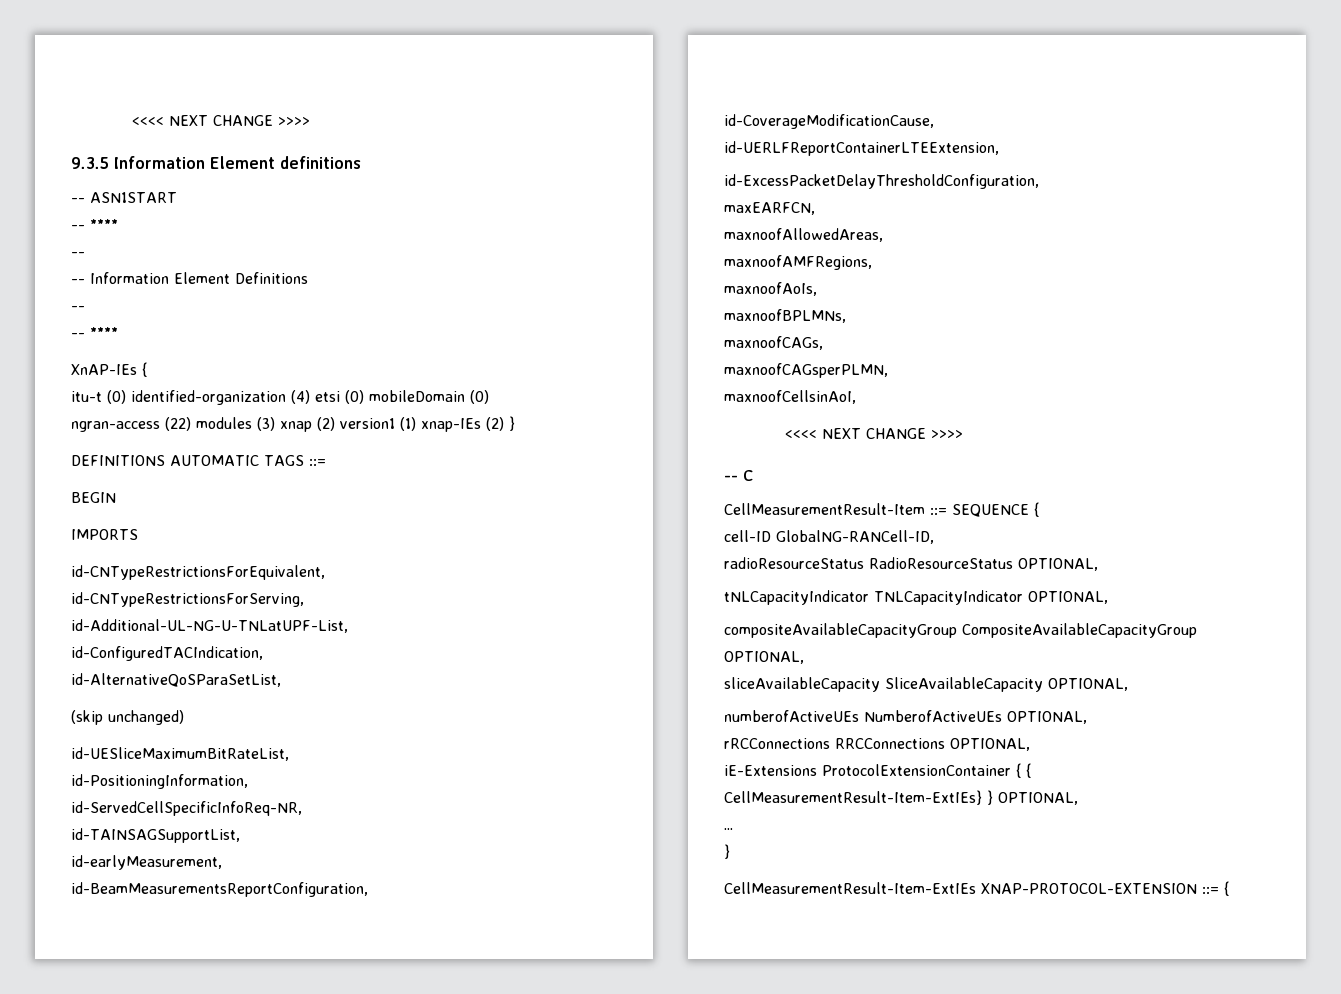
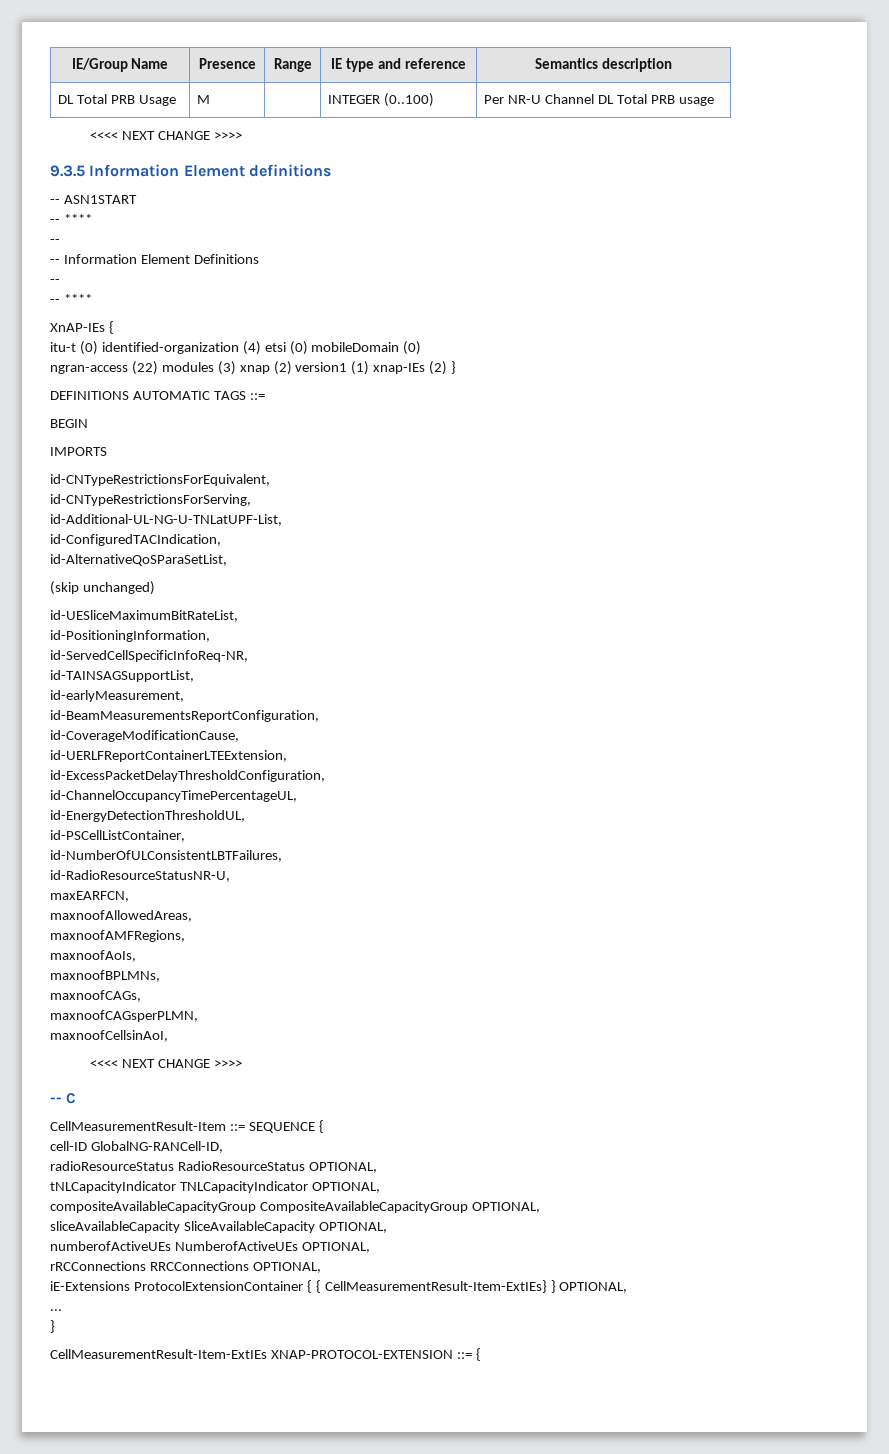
+ IE/Group Name | Presence | Range | IE type and reference | Semantics description
+ DL Total PRB Usage | M | | INTEGER (0..100) | Per NR-U Channel DL Total PRB usage
+ id-ChannelOccupancyTimePercentageUL,
+ id-EnergyDetectionThresholdUL,
+ id-PSCellListContainer,
+ id-NumberOfULConsistentLBTFailures,
+ id-RadioResourceStatusNR-U,

